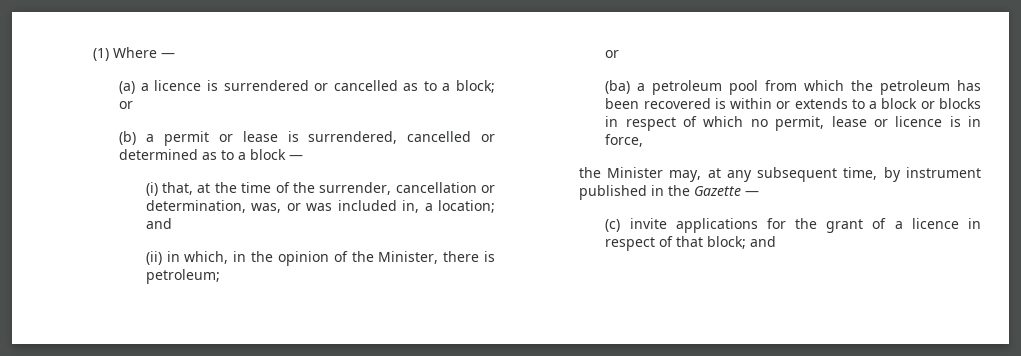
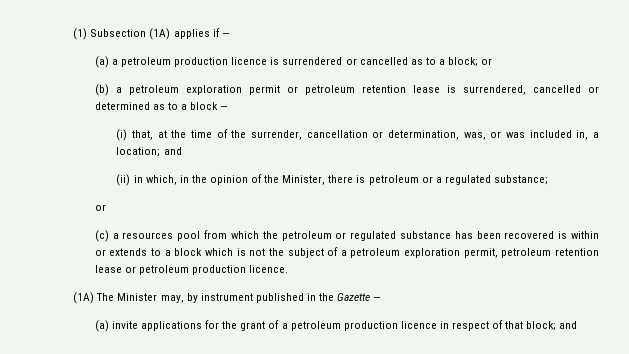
- (1) Where —
+ (1) Subsection (1A) applies if —
- (a) a licence is surrendered or cancelled as to a block; or
+ (a) a petroleum production licence is surrendered or cancelled as to a block; or
- (b) a permit or lease is surrendered, cancelled or determined as to a block —
+ (b) a petroleum exploration permit or petroleum retention lease is surrendered, cancelled or determined as to a block —
- (ii) in which, in the opinion of the Minister, there is petroleum;
+ (ii) in which, in the opinion of the Minister, there is petroleum or a regulated substance;
  or
- (ba) a petroleum pool from which the petroleum has been recovered is within or extends to a block or blocks in respect of which no permit, lease or licence is in force,
- the Minister may, at any subsequent time, by instrument published in the Gazette —
+ (c) a resources pool from which the petroleum or regulated substance has been recovered is within or extends to a block which is not the subject of a petroleum exploration permit, petroleum retention lease or petroleum production licence.
+ (1A) The Minister may, by instrument published in the Gazette —
- (c) invite applications for the grant of a licence in respect of that block; and
+ (a) invite applications for the grant of a petroleum production licence in respect of that block; and

